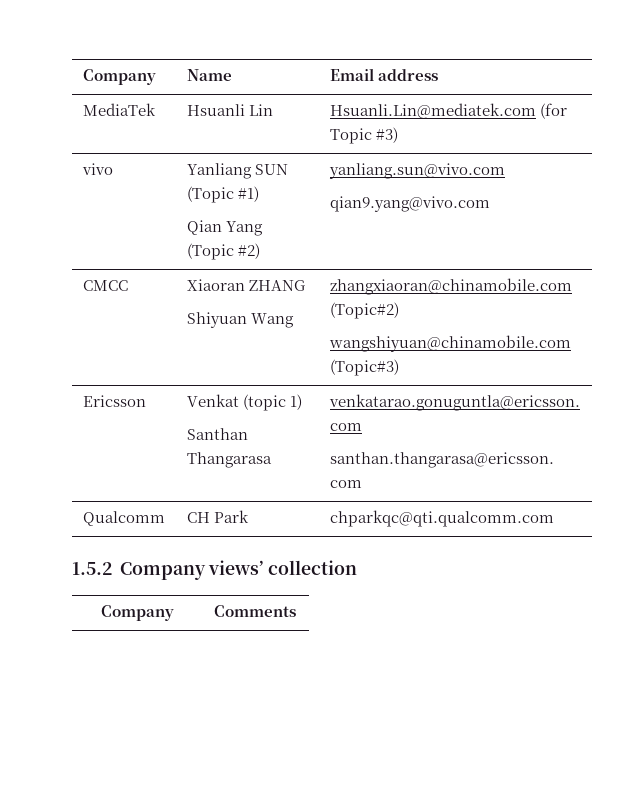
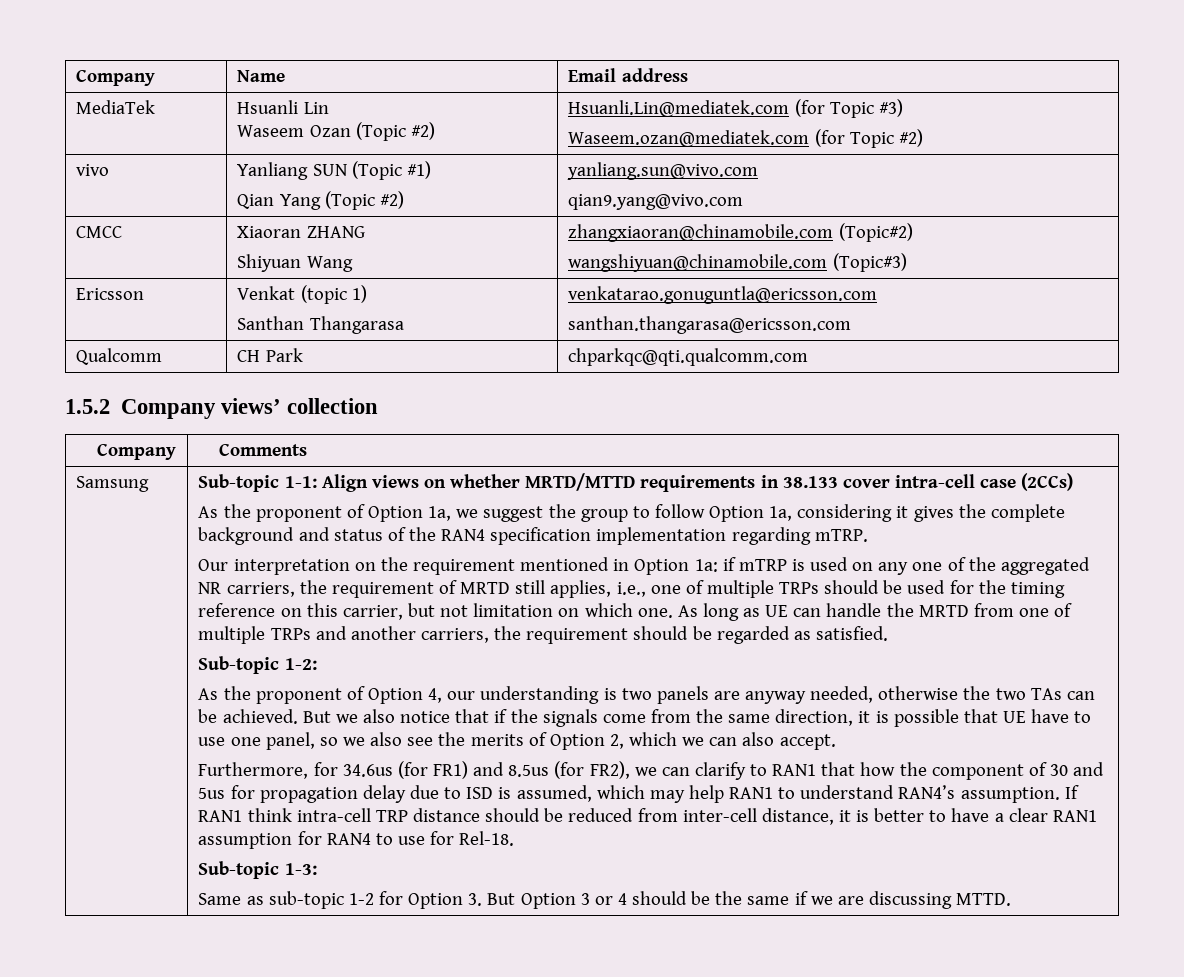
- MediaTek | Hsuanli Lin | Hsuanli.Lin@mediatek.com (for Topic #3)
+ MediaTek | Hsuanli Lin
+ Waseem Ozan (Topic #2) | Hsuanli.Lin@mediatek.com (for Topic #3)
+ Waseem.ozan@mediatek.com (for Topic #2)
+ Samsung | Sub-topic 1-1: Align views on whether MRTD/MTTD requirements in 38.133 cover intra-cell case (2CCs)
+ As the proponent of Option 1a, we suggest the group to follow Option 1a, considering it gives the complete background and status of the RAN4 specification implementation regarding mTRP.
+ Our interpretation on the requirement mentioned in Option 1a: if mTRP is used on any one of the aggregated NR carriers, the requirement of MRTD still applies, i.e., one of multiple TRPs should be used for the timing reference on this carrier, but not limitation on which one. As long as UE can handle the MRTD from one of multiple TRPs and another carriers, the requirement should be regarded as satisfied.
+ Sub-topic 1-2:
+ As the proponent of Option 4, our understanding is two panels are anyway needed, otherwise the two TAs can be achieved. But we also notice that if the signals come from the same direction, it is possible that UE have to use one panel, so we also see the merits of Option 2, which we can also accept.
+ Furthermore, for 34.6us (for FR1) and 8.5us (for FR2), we can clarify to RAN1 that how the component of 30 and 5us for propagation delay due to ISD is assumed, which may help RAN1 to understand RAN4’s assumption. If RAN1 think intra-cell TRP distance should be reduced from inter-cell distance, it is better to have a clear RAN1 assumption for RAN4 to use for Rel-18.
+ Sub-topic 1-3:
+ Same as sub-topic 1-2 for Option 3. But Option 3 or 4 should be the same if we are discussing MTTD.

